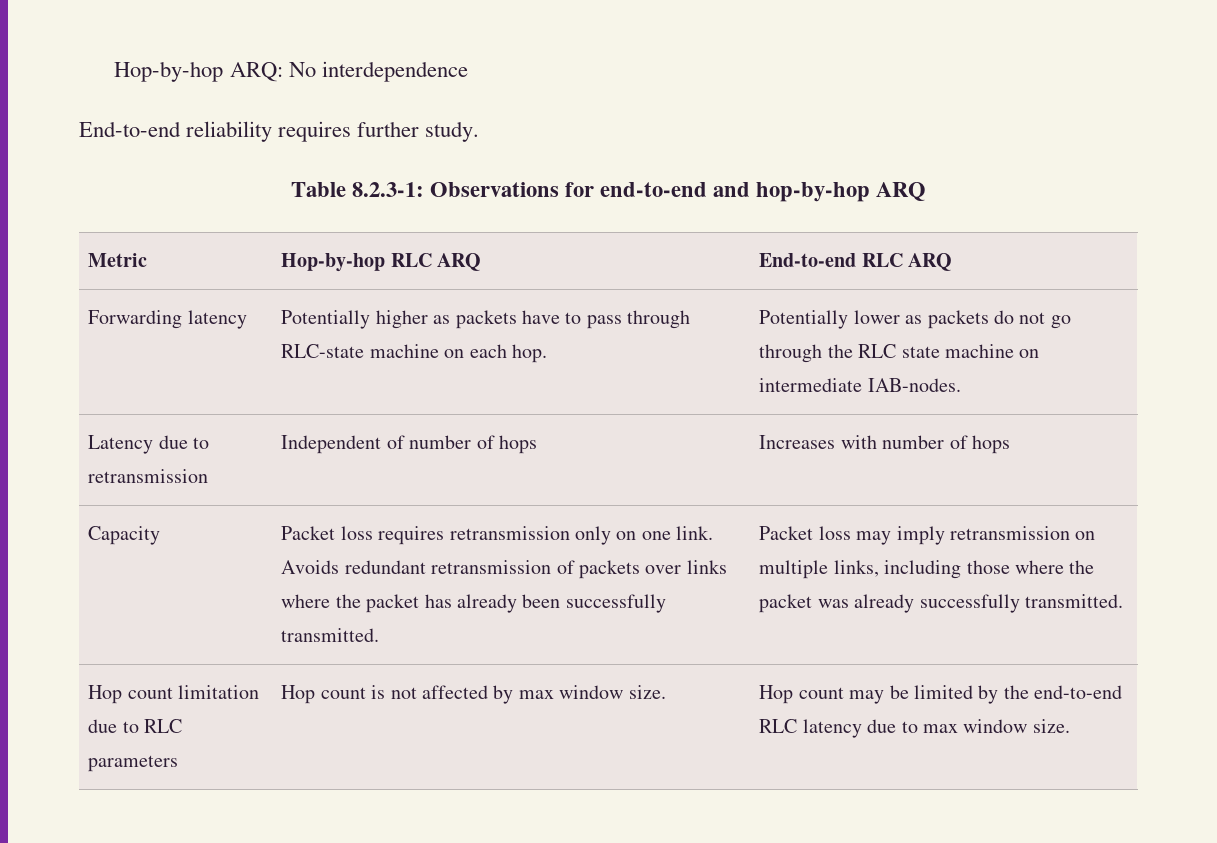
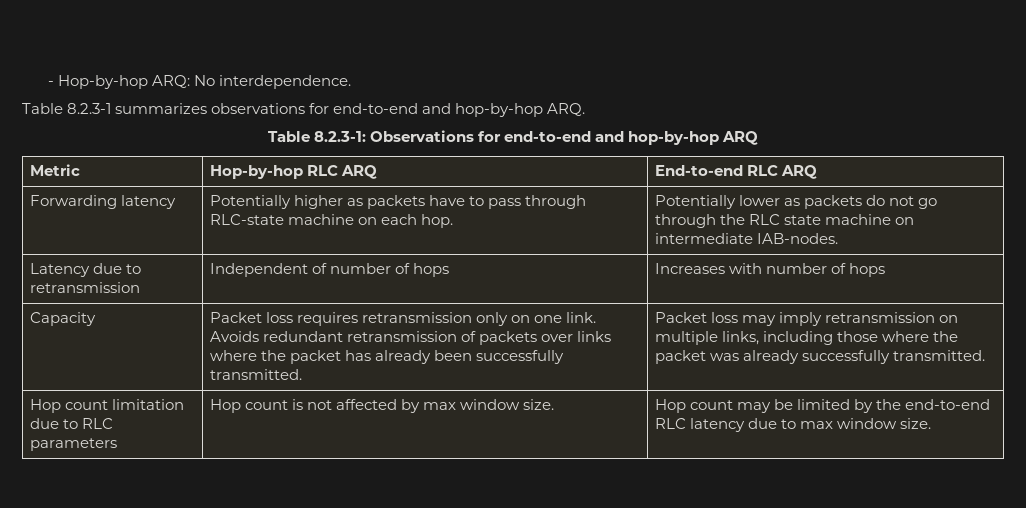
- Hop-by-hop ARQ: No interdependence
- End-to-end reliability requires further study.
+ - Hop-by-hop ARQ: No interdependence.
+ Table 8.2.3-1 summarizes observations for end-to-end and hop-by-hop ARQ.

